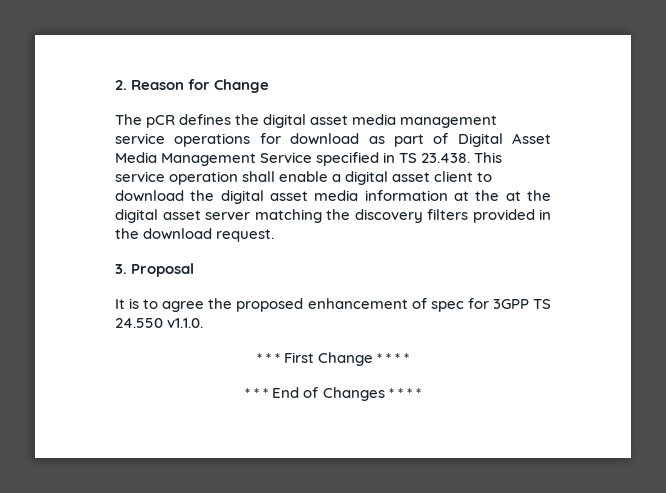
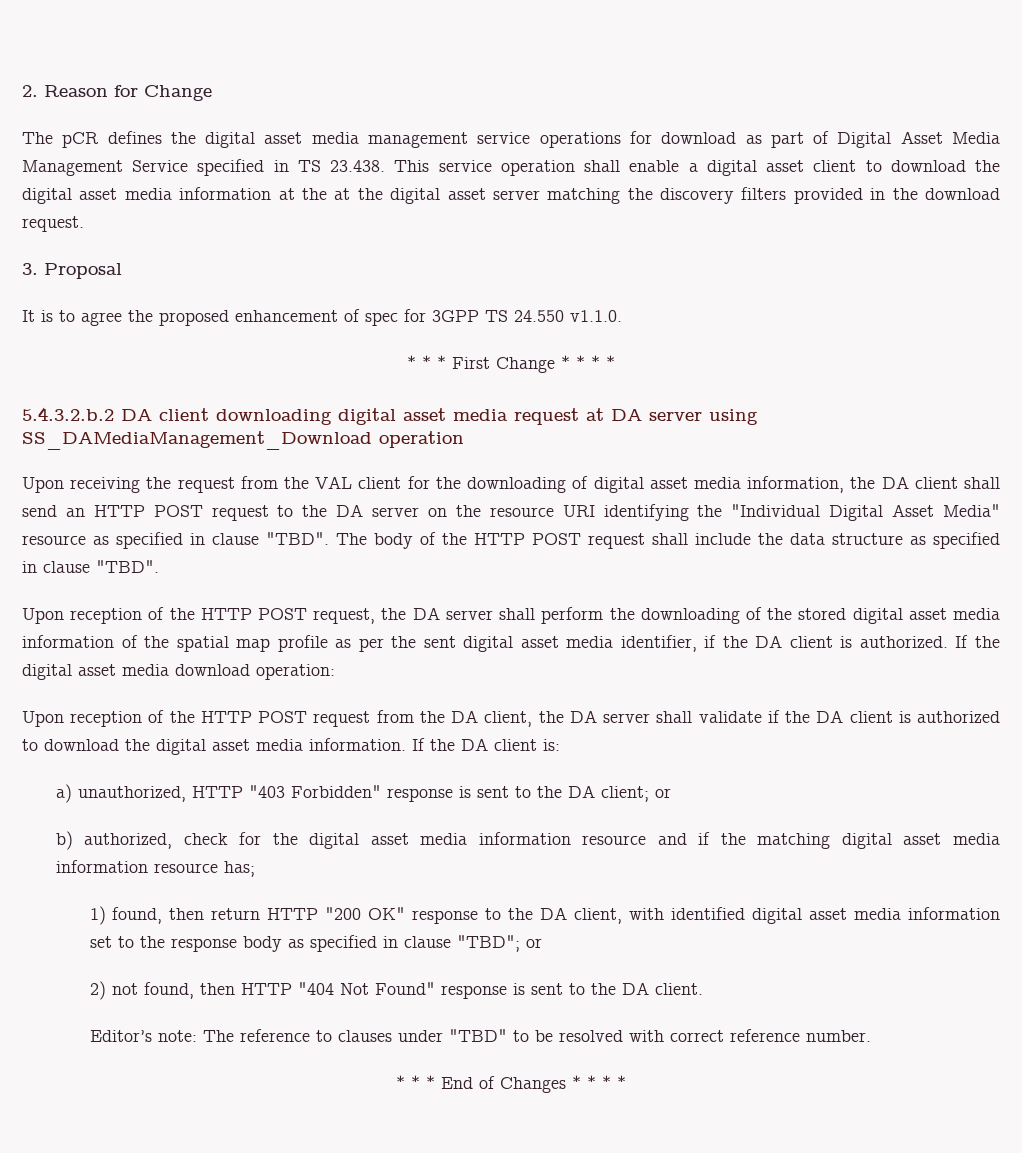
+ 5.4.3.2.b.2 DA client downloading digital asset media request at DA server using SS_DAMediaManagement_Download operation
+ Upon receiving the request from the VAL client for the downloading of digital asset media information, the DA client shall send an HTTP POST request to the DA server on the resource URI identifying the "Individual Digital Asset Media" resource as specified in clause "TBD". The body of the HTTP POST request shall include the data structure as specified in clause "TBD".
+ Upon reception of the HTTP POST request, the DA server shall perform the downloading of the stored digital asset media information of the spatial map profile as per the sent digital asset media identifier, if the DA client is authorized. If the digital asset media download operation:
+ Upon reception of the HTTP POST request from the DA client, the DA server shall validate if the DA client is authorized to download the digital asset media information. If the DA client is:
+ a) unauthorized, HTTP "403 Forbidden" response is sent to the DA client; or
+ b) authorized, check for the digital asset media information resource and if the matching digital asset media information resource has;
+ 1) found, then return HTTP "200 OK" response to the DA client, with identified digital asset media information set to the response body as specified in clause "TBD"; or
+ 2) not found, then HTTP "404 Not Found" response is sent to the DA client.
+ Editor’s note: The reference to clauses under "TBD" to be resolved with correct reference number.

